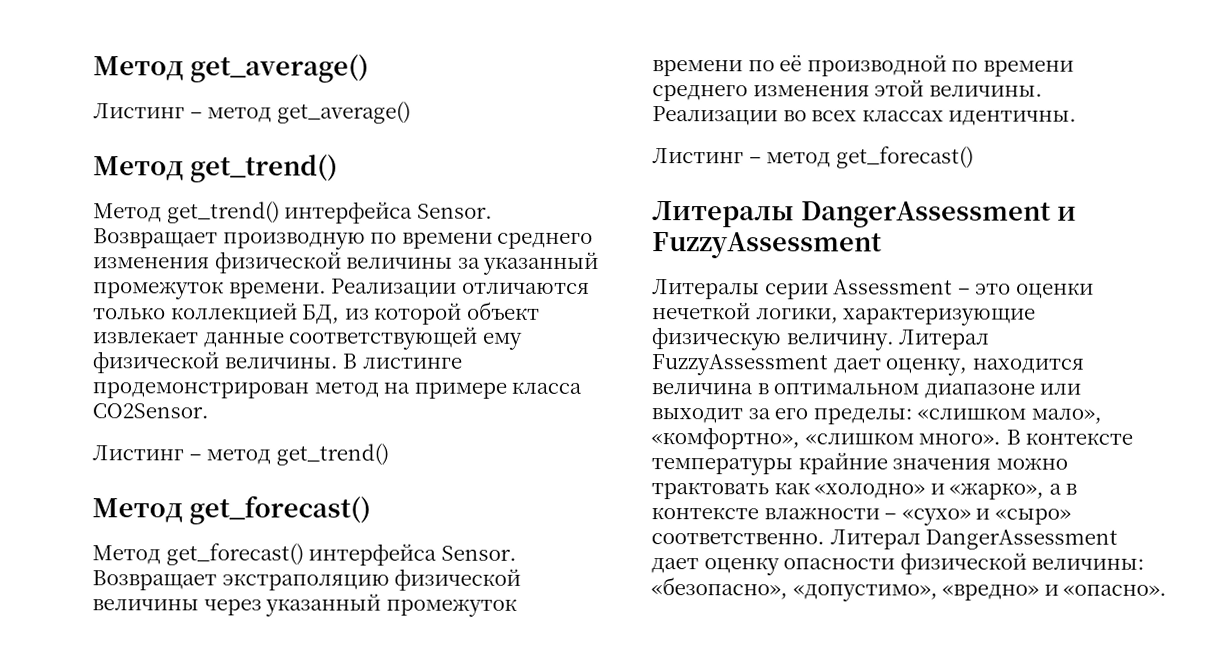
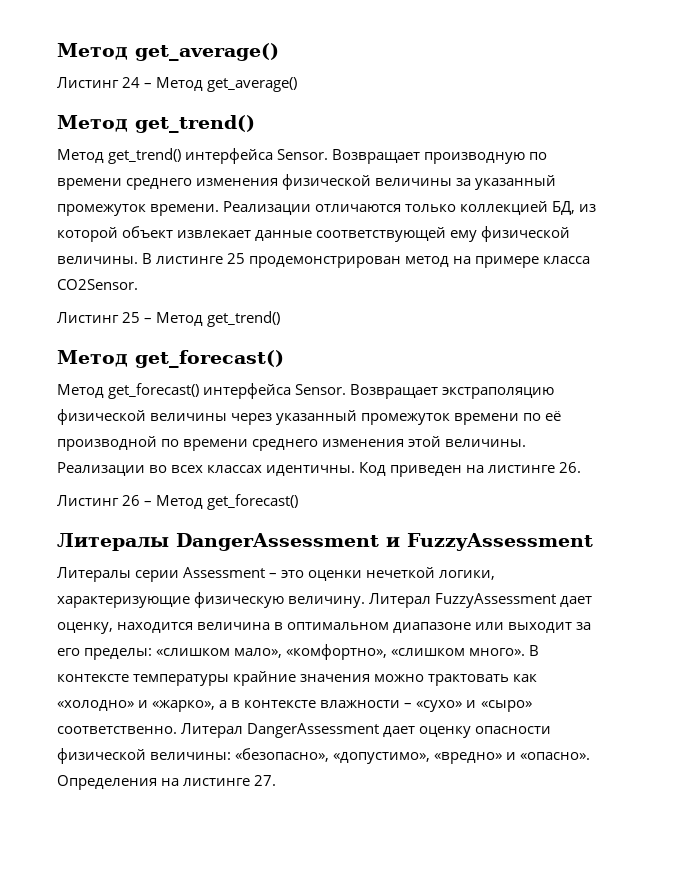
- Листинг – метод get_average()
+ Листинг 24 – Метод get_average()
- В листинге продемонстрирован метод на примере класса CO2Sensor.
+ В листинге 25 продемонстрирован метод на примере класса CO2Sensor.
- Листинг – метод get_trend()
+ Листинг 25 – Метод get_trend()
- Реализации во всех классах идентичны.
- Листинг – метод get_forecast()
+ Реализации во всех классах идентичны. Код приведен на листинге 26.
+ Листинг 26 – Метод get_forecast()
+ Определения на листинге 27.

